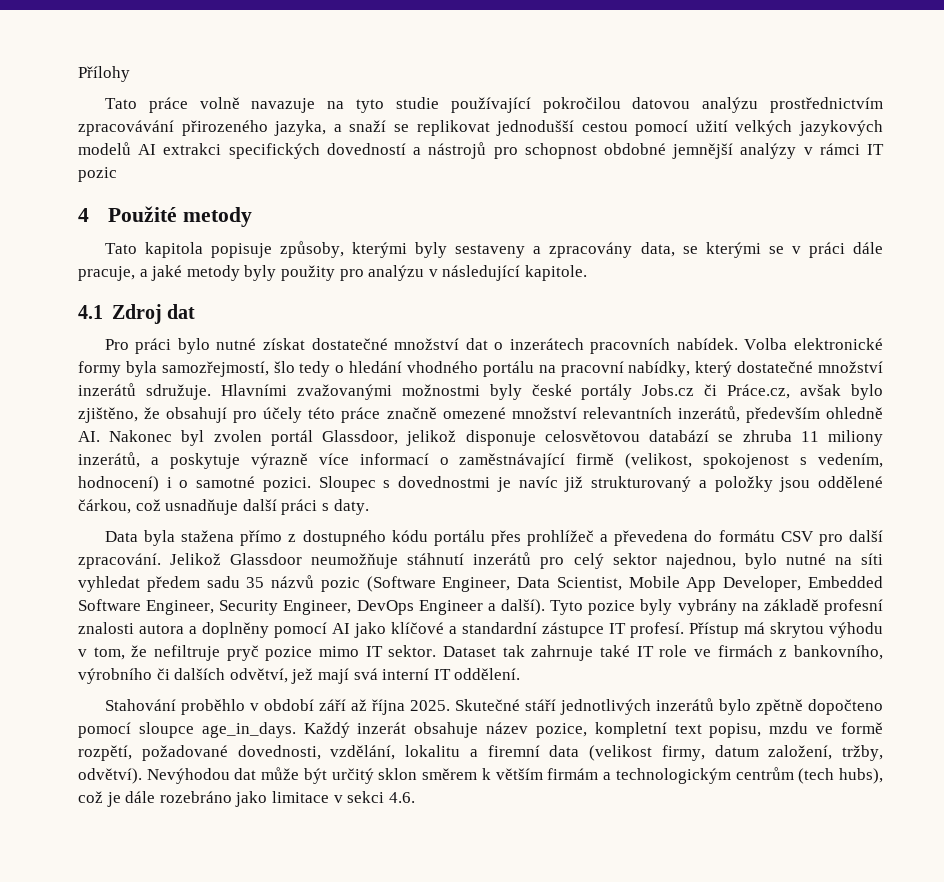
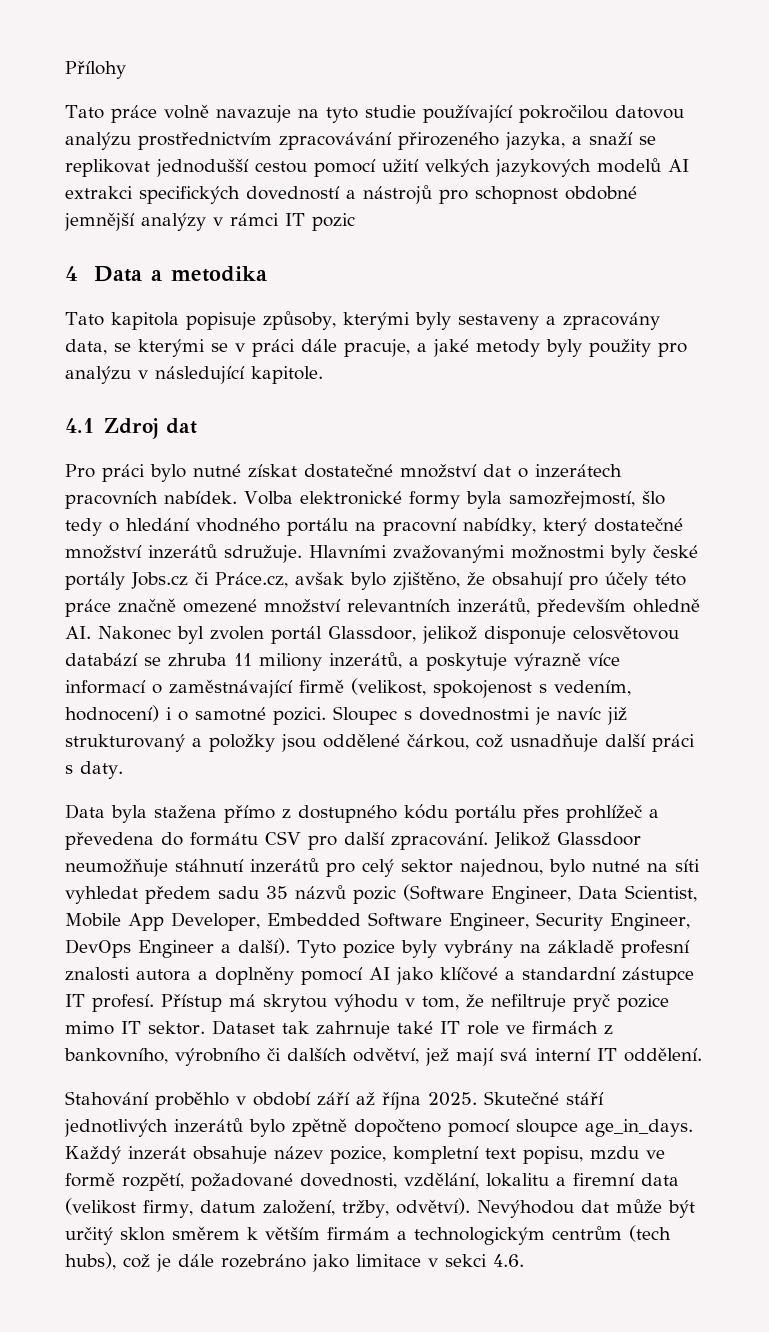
- 4 Použité metody
+ 4 Data a metodika

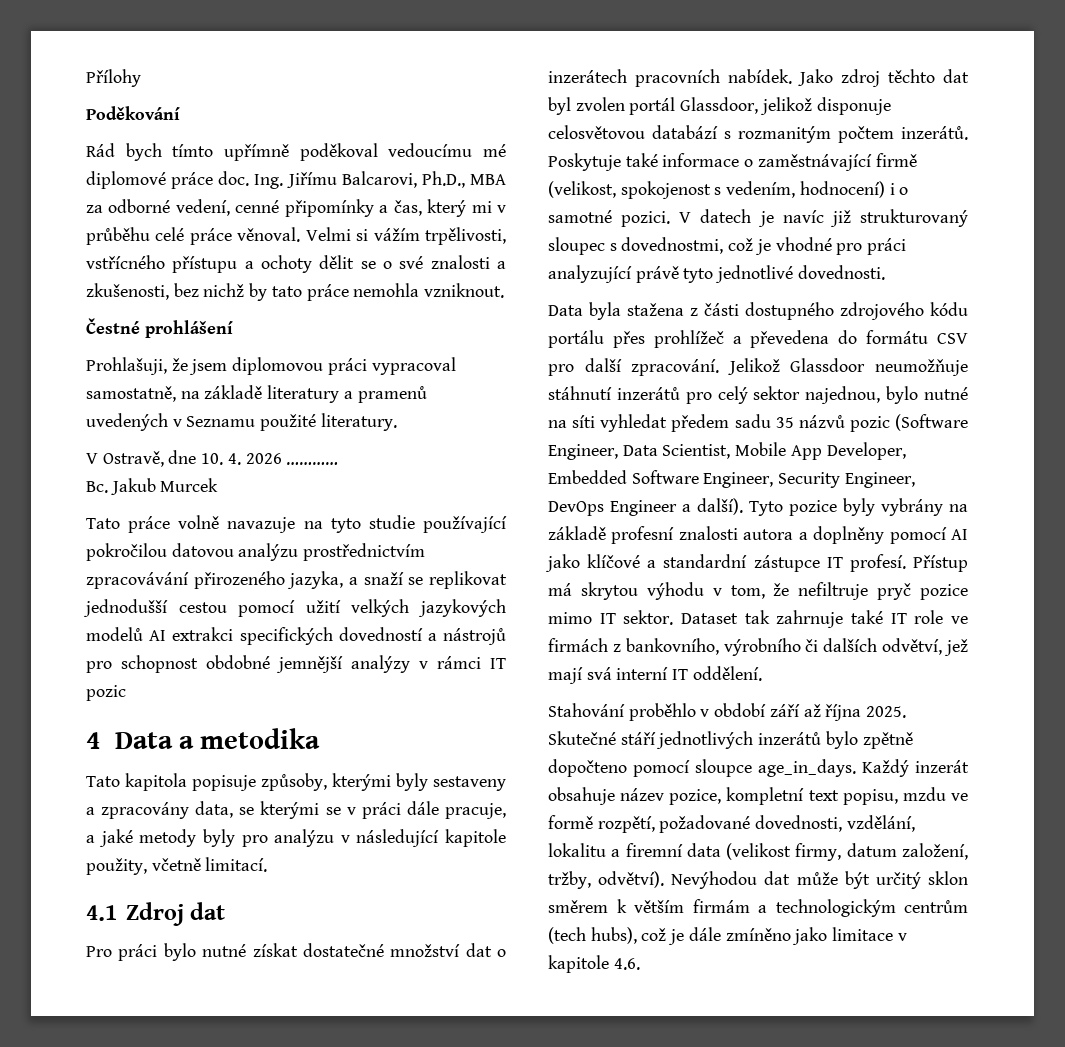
+ Poděkování
+ Rád bych tímto upřímně poděkoval vedoucímu mé diplomové práce doc. Ing. Jiřímu Balcarovi, Ph.D., MBA za odborné vedení, cenné připomínky a čas, který mi v průběhu celé práce věnoval. Velmi si vážím trpělivosti, vstřícného přístupu a ochoty dělit se o své znalosti a zkušenosti, bez nichž by tato práce nemohla vzniknout.
+ Čestné prohlášení
+ Prohlašuji, že jsem diplomovou práci vypracoval samostatně, na základě literatury a pramenů uvedených v Seznamu použité literatury.
+ V Ostravě, dne 10. 4. 2026 …………
+ Bc. Jakub Murcek
- Tato kapitola popisuje způsoby, kterými byly sestaveny a zpracovány data, se kterými se v práci dále pracuje, a jaké metody byly použity pro analýzu v následující kapitole.
+ Tato kapitola popisuje způsoby, kterými byly sestaveny a zpracovány data, se kterými se v práci dále pracuje, a jaké metody byly pro analýzu v následující kapitole použity, včetně limitací.
- Volba elektronické formy byla samozřejmostí, šlo tedy o hledání vhodného portálu na pracovní nabídky, který dostatečné množství inzerátů sdružuje. Hlavními zvažovanými možnostmi byly české portály Jobs.cz či Práce.cz, avšak bylo zjištěno, že obsahují pro účely této práce značně omezené množství relevantních inzerátů, především ohledně AI. Nakonec byl zvolen portál Glassdoor, jelikož disponuje celosvětovou databází se zhruba 11 miliony inzerátů, a poskytuje výrazně více informací o zaměstnávající firmě (velikost, spokojenost s vedením, hodnocení) i o samotné pozici.
+ Jako zdroj těchto dat byl zvolen portál Glassdoor, jelikož disponuje celosvětovou databází s rozmanitým počtem inzerátů. Poskytuje také informace o zaměstnávající firmě (velikost, spokojenost s vedením, hodnocení) i o samotné pozici.
- Sloupec s dovednostmi je navíc již strukturovaný a položky jsou oddělené čárkou, což usnadňuje další práci s daty.
+ V datech je navíc již strukturovaný sloupec s dovednostmi, což je vhodné pro práci analyzující právě tyto jednotlivé dovednosti.
- Data byla stažena přímo z dostupného kódu portálu přes prohlížeč a převedena do formátu CSV pro další zpracování.
+ Data byla stažena z části dostupného zdrojového kódu portálu přes prohlížeč a převedena do formátu CSV pro další zpracování.
- Nevýhodou dat může být určitý sklon směrem k větším firmám a technologickým centrům (tech hubs), což je dále rozebráno jako limitace v sekci 4.6.
+ Nevýhodou dat může být určitý sklon směrem k větším firmám a technologickým centrům (tech hubs), což je dále zmíněno jako limitace v kapitole 4.6.

